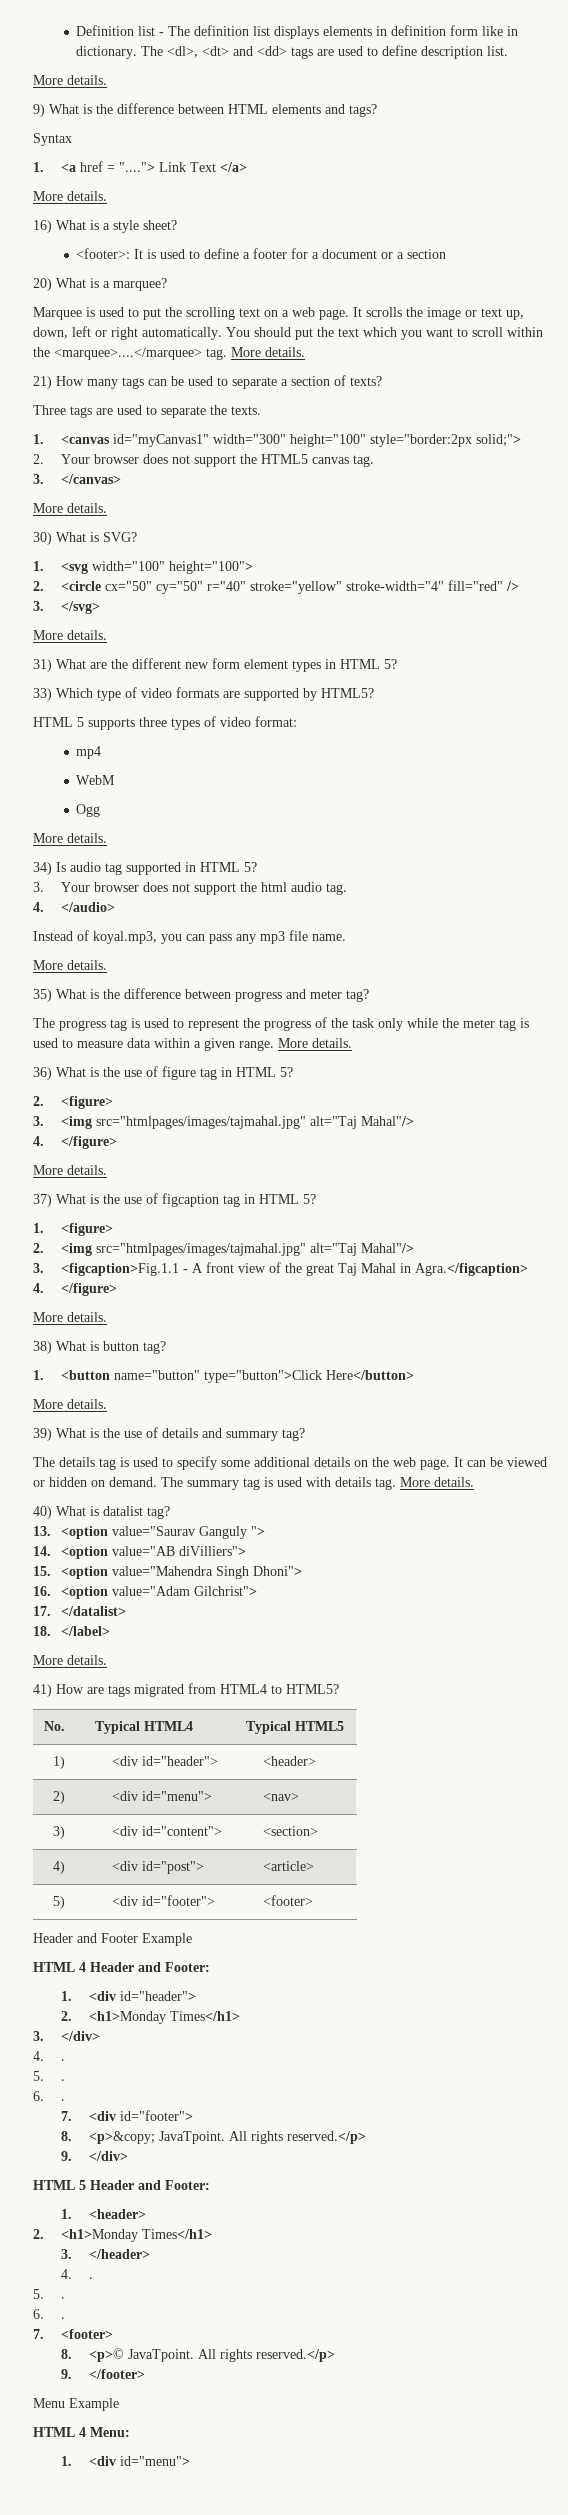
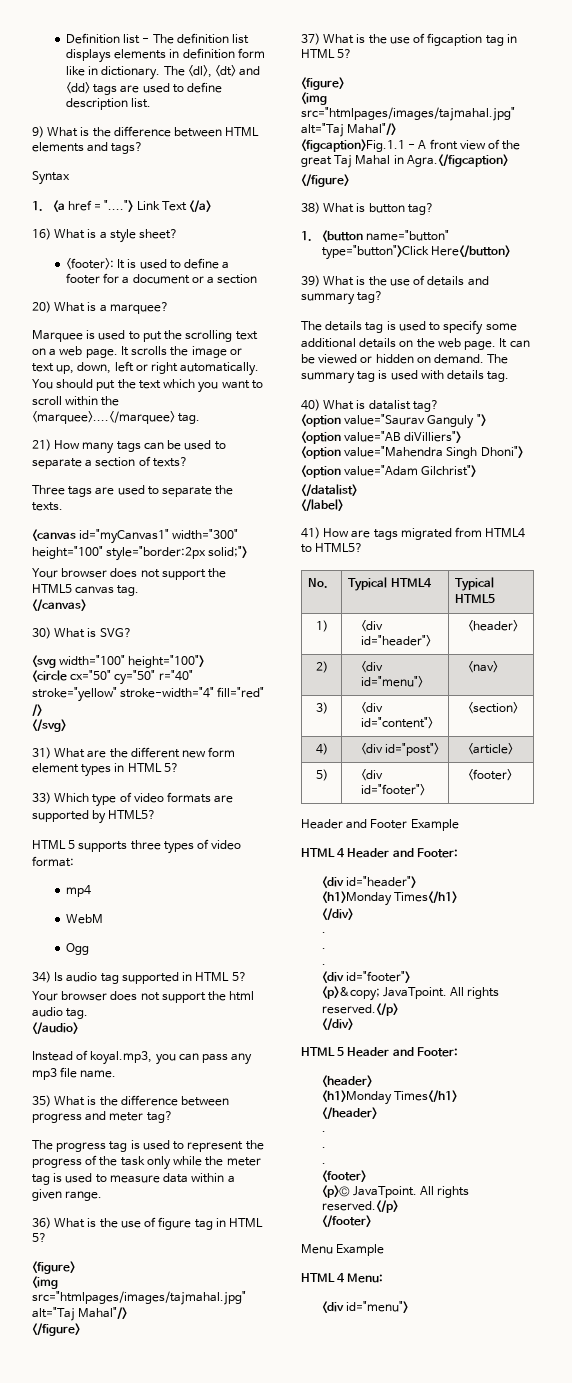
  The <dl>, <dt> and <dd> tags are used to define description list.
- More details.
  1. <a href = "...."> Link Text </a>
- More details.
- You should put the text which you want to scroll within the <marquee>....</marquee> tag. More details.
+ You should put the text which you want to scroll within the <marquee>....</marquee> tag.
- 1. <canvas id="myCanvas1" width="300" height="100" style="border:2px solid;">
+ <canvas id="myCanvas1" width="300" height="100" style="border:2px solid;">
- 2. Your browser does not support the HTML5 canvas tag.
+ Your browser does not support the HTML5 canvas tag.
- 3. </canvas>
- More details.
+ </canvas>
- 1. <svg width="100" height="100">
+ <svg width="100" height="100">
- 2. <circle cx="50" cy="50" r="40" stroke="yellow" stroke-width="4" fill="red" />
+ <circle cx="50" cy="50" r="40" stroke="yellow" stroke-width="4" fill="red" />
- 3. </svg>
- More details.
+ </svg>
  Ogg
- More details.
- 3. Your browser does not support the html audio tag.
+ Your browser does not support the html audio tag.
- 4. </audio>
+ </audio>
  Instead of koyal.mp3, you can pass any mp3 file name.
- More details.
- The progress tag is used to represent the progress of the task only while the meter tag is used to measure data within a given range. More details.
+ The progress tag is used to represent the progress of the task only while the meter tag is used to measure data within a given range.
  36) What is the use of figure tag in HTML 5?
- 2. <figure>
- 3. <img src="htmlpages/images/tajmahal.jpg" alt="Taj Mahal"/>
- 4. </figure>
- More details.
+ <figure>
+ <img src="htmlpages/images/tajmahal.jpg" alt="Taj Mahal"/>
+ </figure>
  37) What is the use of figcaption tag in HTML 5?
- 1. <figure>
- 2. <img src="htmlpages/images/tajmahal.jpg" alt="Taj Mahal"/>
- 3. <figcaption>Fig.1.1 - A front view of the great Taj Mahal in Agra.</figcaption>
- 4. </figure>
- More details.
+ <figure>
+ <img src="htmlpages/images/tajmahal.jpg" alt="Taj Mahal"/>
+ <figcaption>Fig.1.1 - A front view of the great Taj Mahal in Agra.</figcaption>
+ </figure>
  1. <button name="button" type="button">Click Here</button>
- More details.
- The summary tag is used with details tag. More details.
+ The summary tag is used with details tag.
- 13. <option value="Saurav Ganguly ">
+ <option value="Saurav Ganguly ">
- 14. <option value="AB diVilliers">
+ <option value="AB diVilliers">
- 15. <option value="Mahendra Singh Dhoni">
+ <option value="Mahendra Singh Dhoni">
- 16. <option value="Adam Gilchrist">
+ <option value="Adam Gilchrist">
- 17. </datalist>
+ </datalist>
- 18. </label>
- More details.
+ </label>
  HTML 4 Header and Footer:
- 1. <div id="header">
- 2. <h1>Monday Times</h1>
- 3. </div>
- 4. .
- 5. .
- 6. .
- 7. <div id="footer">
+ <div id="header">
+ <h1>Monday Times</h1>
+ </div>
+ .
+ .
+ .
+ <div id="footer">
- 8. <p>&copy; JavaTpoint. All rights reserved.</p>
- 9. </div>
+ <p>&copy; JavaTpoint. All rights reserved.</p>
+ </div>
  HTML 5 Header and Footer:
- 1. <header>
- 2. <h1>Monday Times</h1>
- 3. </header>
- 4. .
- 5. .
- 6. .
- 7. <footer>
- 8. <p>© JavaTpoint.
+ <header>
+ <h1>Monday Times</h1>
+ </header>
+ .
+ .
+ .
+ <footer>
+ <p>© JavaTpoint.
- 9. </footer>
+ </footer>
  HTML 4 Menu:
- 1. <div id="menu">
+ <div id="menu">

